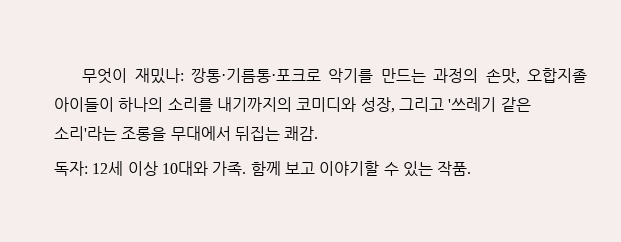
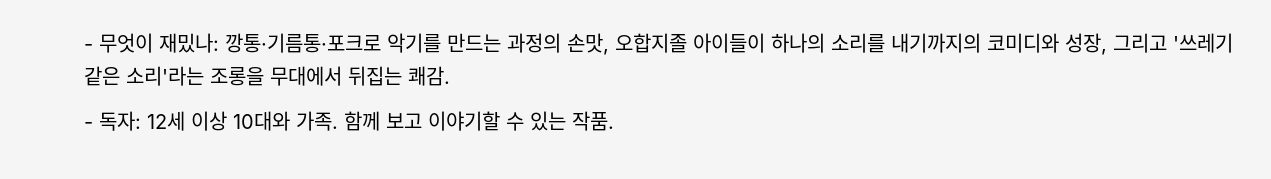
- 무엇이 재밌나: 깡통·기름통·포크로 악기를 만드는 과정의 손맛, 오합지졸 아이들이 하나의 소리를 내기까지의 코미디와 성장, 그리고 '쓰레기 같은 소리'라는 조롱을 무대에서 뒤집는 쾌감.
+ - 무엇이 재밌나: 깡통·기름통·포크로 악기를 만드는 과정의 손맛, 오합지졸 아이들이 하나의 소리를 내기까지의 코미디와 성장, 그리고 '쓰레기 같은 소리'라는 조롱을 무대에서 뒤집는 쾌감.
- 독자: 12세 이상 10대와 가족.
+ - 독자: 12세 이상 10대와 가족.

